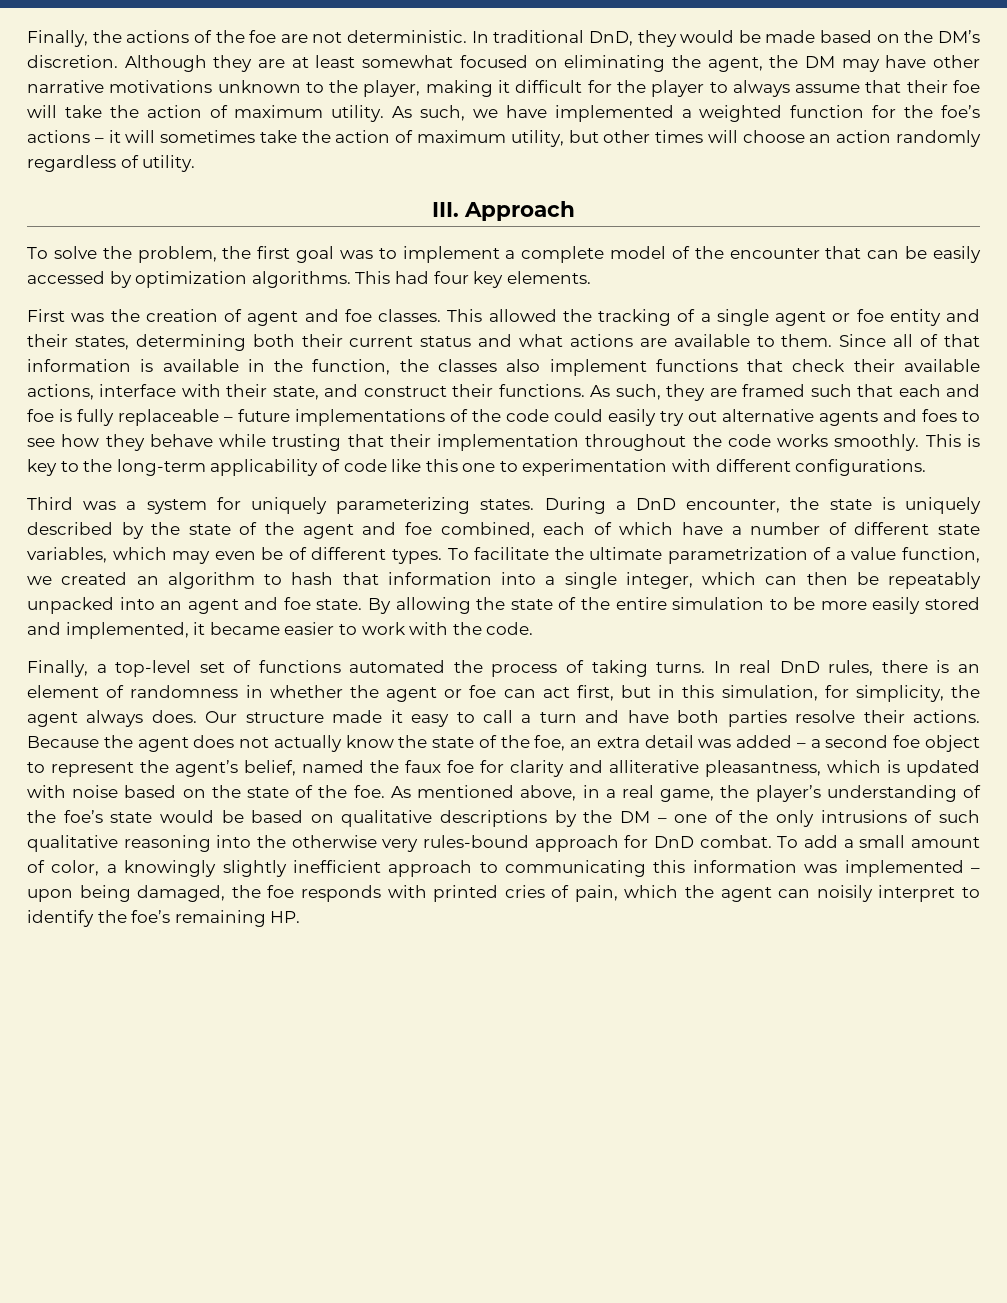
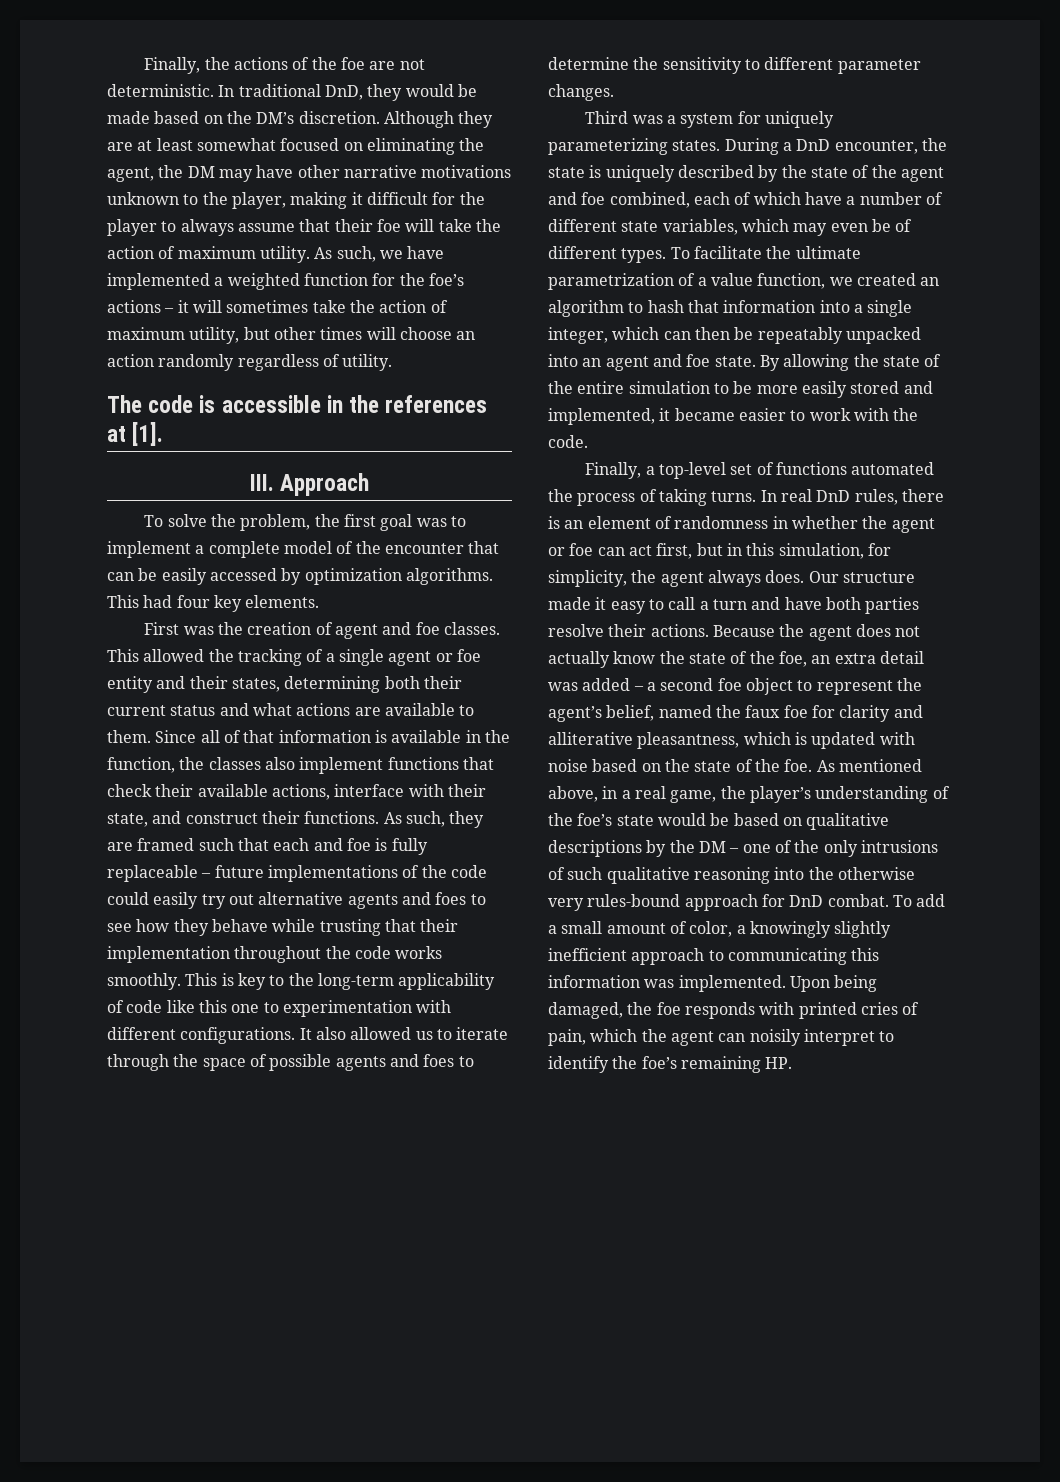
+ The code is accessible in the references at [1].
+ It also allowed us to iterate through the space of possible agents and foes to determine the sensitivity to different parameter changes.
- To add a small amount of color, a knowingly slightly inefficient approach to communicating this information was implemented – upon being damaged, the foe responds with printed cries of pain, which the agent can noisily interpret to identify the foe’s remaining HP.
+ To add a small amount of color, a knowingly slightly inefficient approach to communicating this information was implemented. Upon being damaged, the foe responds with printed cries of pain, which the agent can noisily interpret to identify the foe’s remaining HP.

